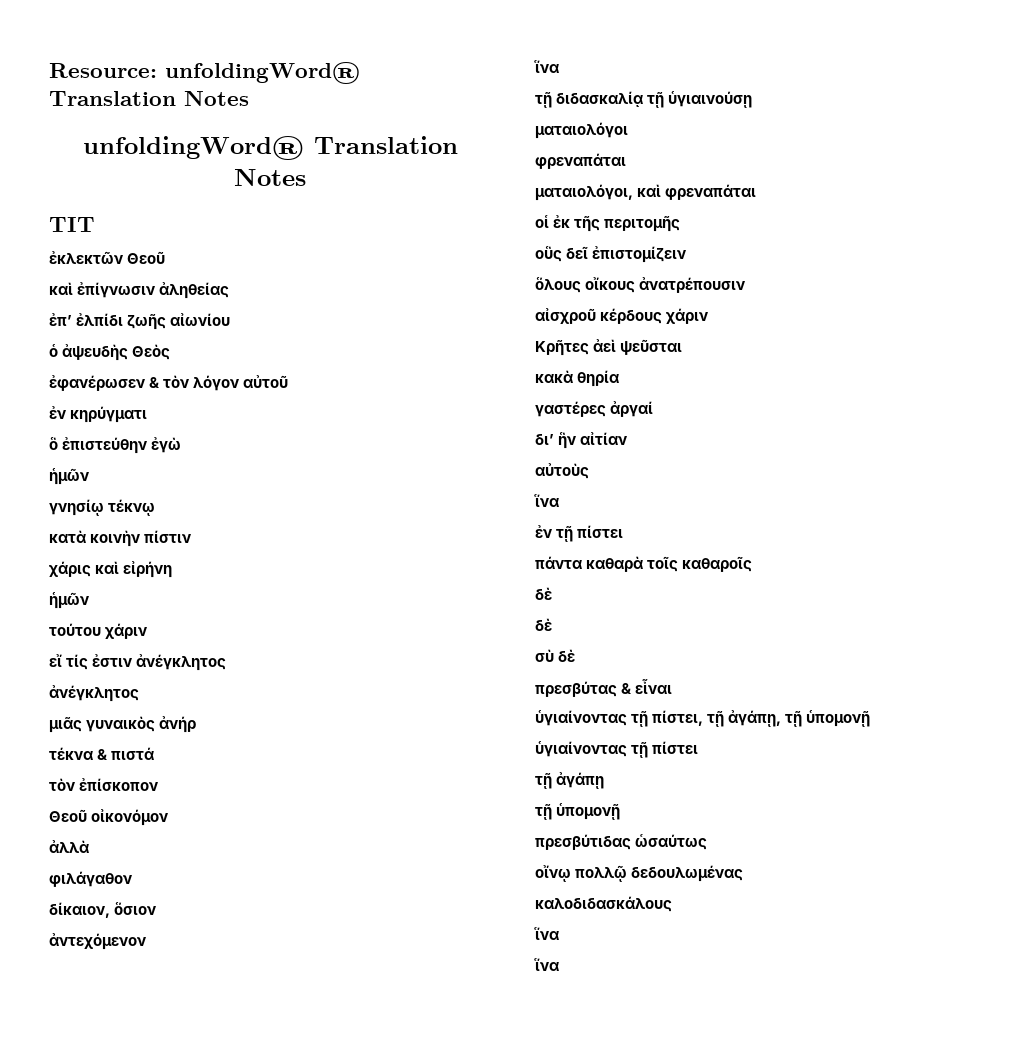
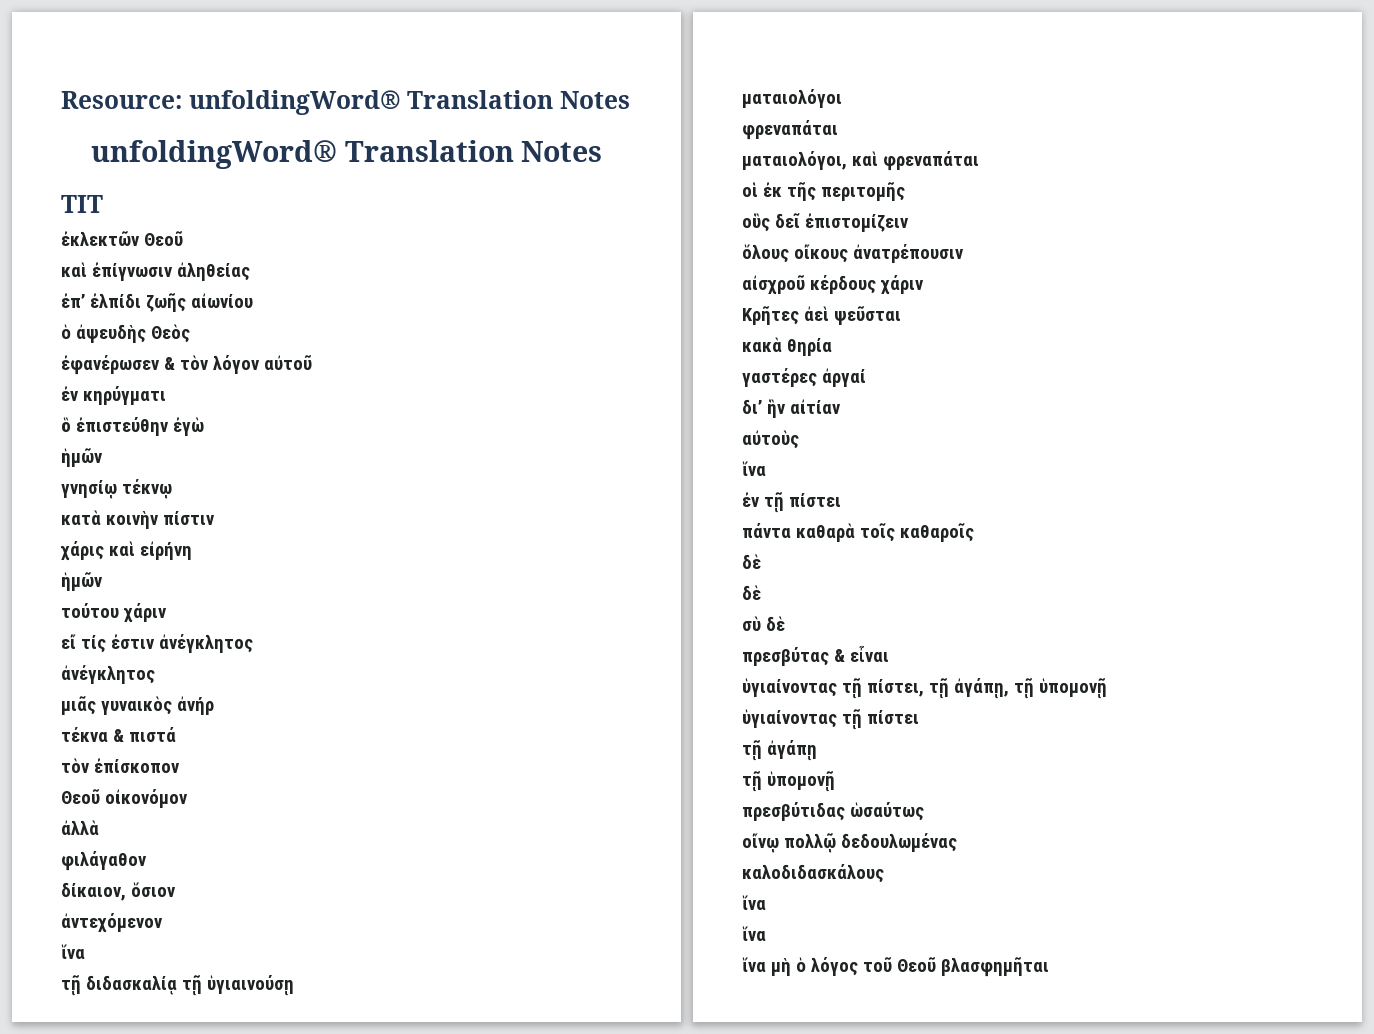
+ ἵνα μὴ ὁ λόγος τοῦ Θεοῦ βλασφημῆται

